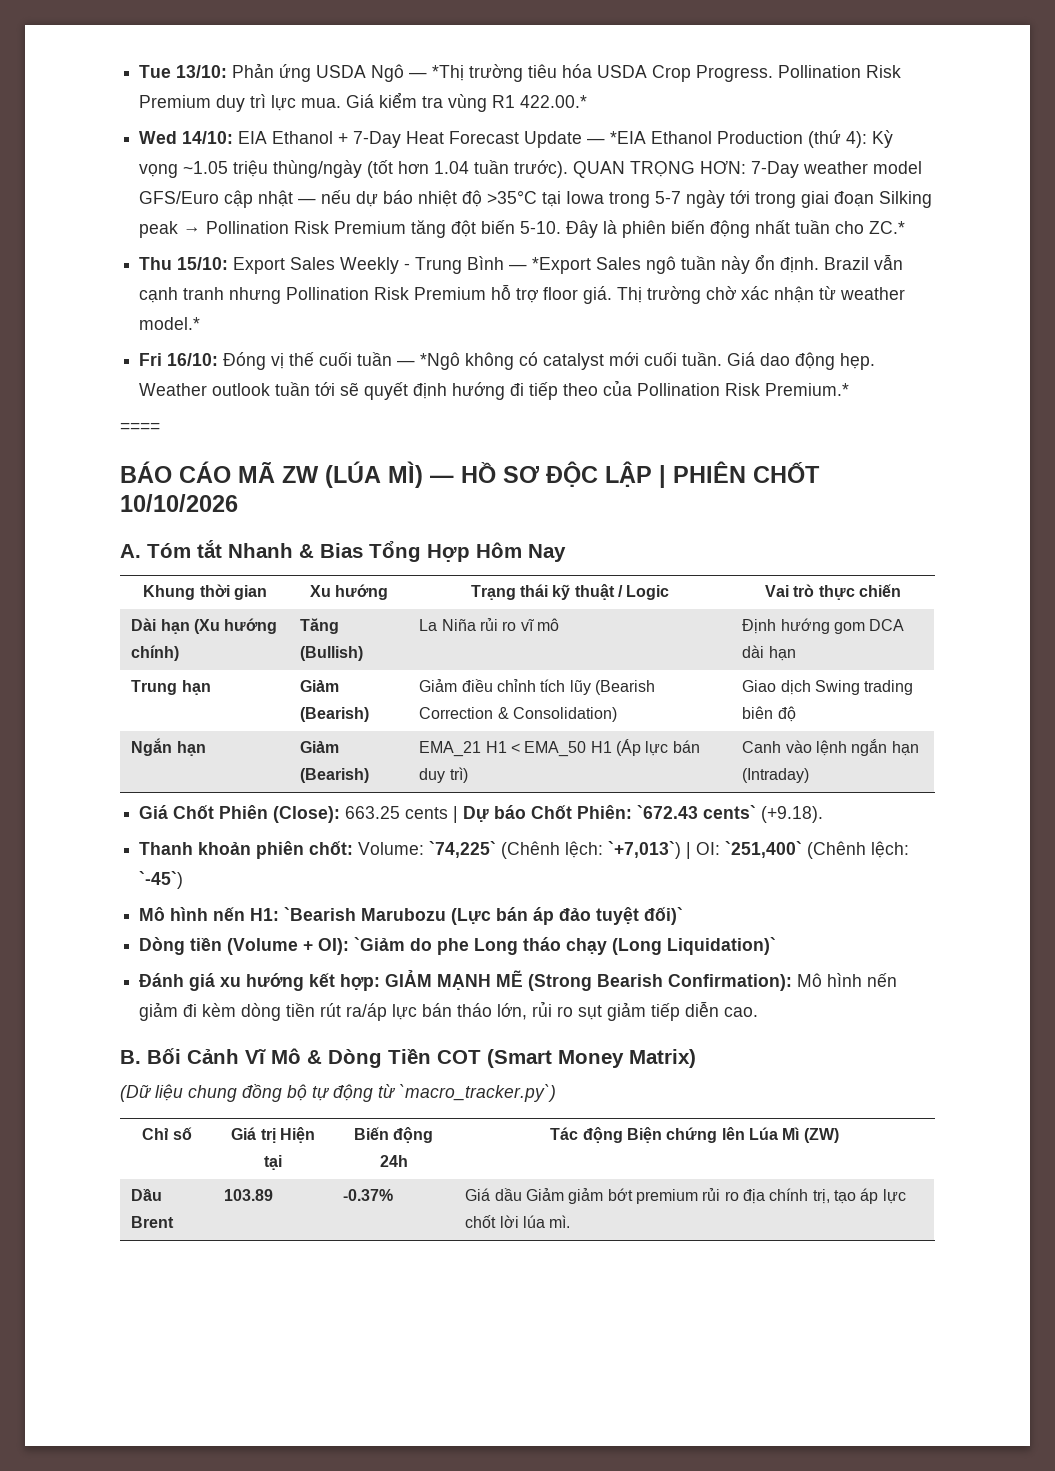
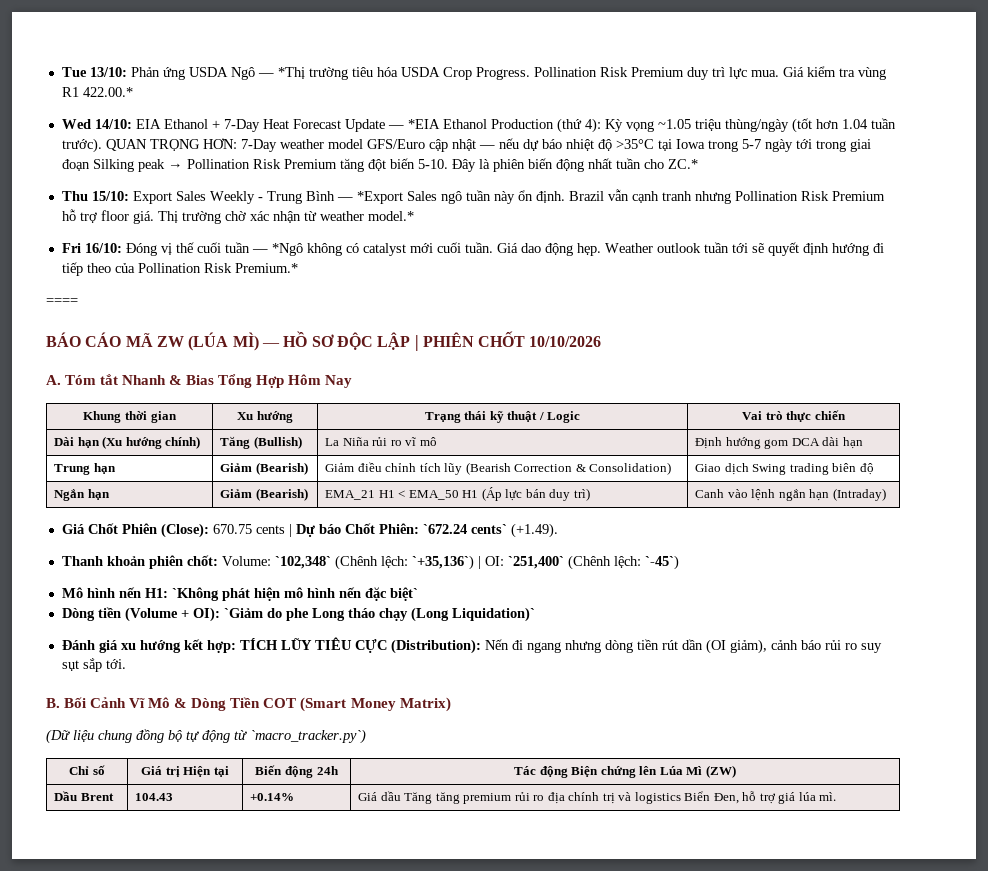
- Giá Chốt Phiên (Close): 663.25 cents | Dự báo Chốt Phiên: `672.43 cents` (+9.18).
+ Giá Chốt Phiên (Close): 670.75 cents | Dự báo Chốt Phiên: `672.24 cents` (+1.49).
- Thanh khoản phiên chốt: Volume: `74,225` (Chênh lệch: `+7,013`) | OI: `251,400` (Chênh lệch: `-45`)
+ Thanh khoản phiên chốt: Volume: `102,348` (Chênh lệch: `+35,136`) | OI: `251,400` (Chênh lệch: `-45`)
- Mô hình nến H1: `Bearish Marubozu (Lực bán áp đảo tuyệt đối)`
+ Mô hình nến H1: `Không phát hiện mô hình nến đặc biệt`
- Đánh giá xu hướng kết hợp: GIẢM MẠNH MẼ (Strong Bearish Confirmation): Mô hình nến giảm đi kèm dòng tiền rút ra/áp lực bán tháo lớn, rủi ro sụt giảm tiếp diễn cao.
+ Đánh giá xu hướng kết hợp: TÍCH LŨY TIÊU CỰC (Distribution): Nến đi ngang nhưng dòng tiền rút dần (OI giảm), cảnh báo rủi ro suy sụt sắp tới.
- Dầu Brent | 103.89 | -0.37% | Giá dầu Giảm giảm bớt premium rủi ro địa chính trị, tạo áp lực chốt lời lúa mì.
+ Dầu Brent | 104.43 | +0.14% | Giá dầu Tăng tăng premium rủi ro địa chính trị và logistics Biển Đen, hỗ trợ giá lúa mì.

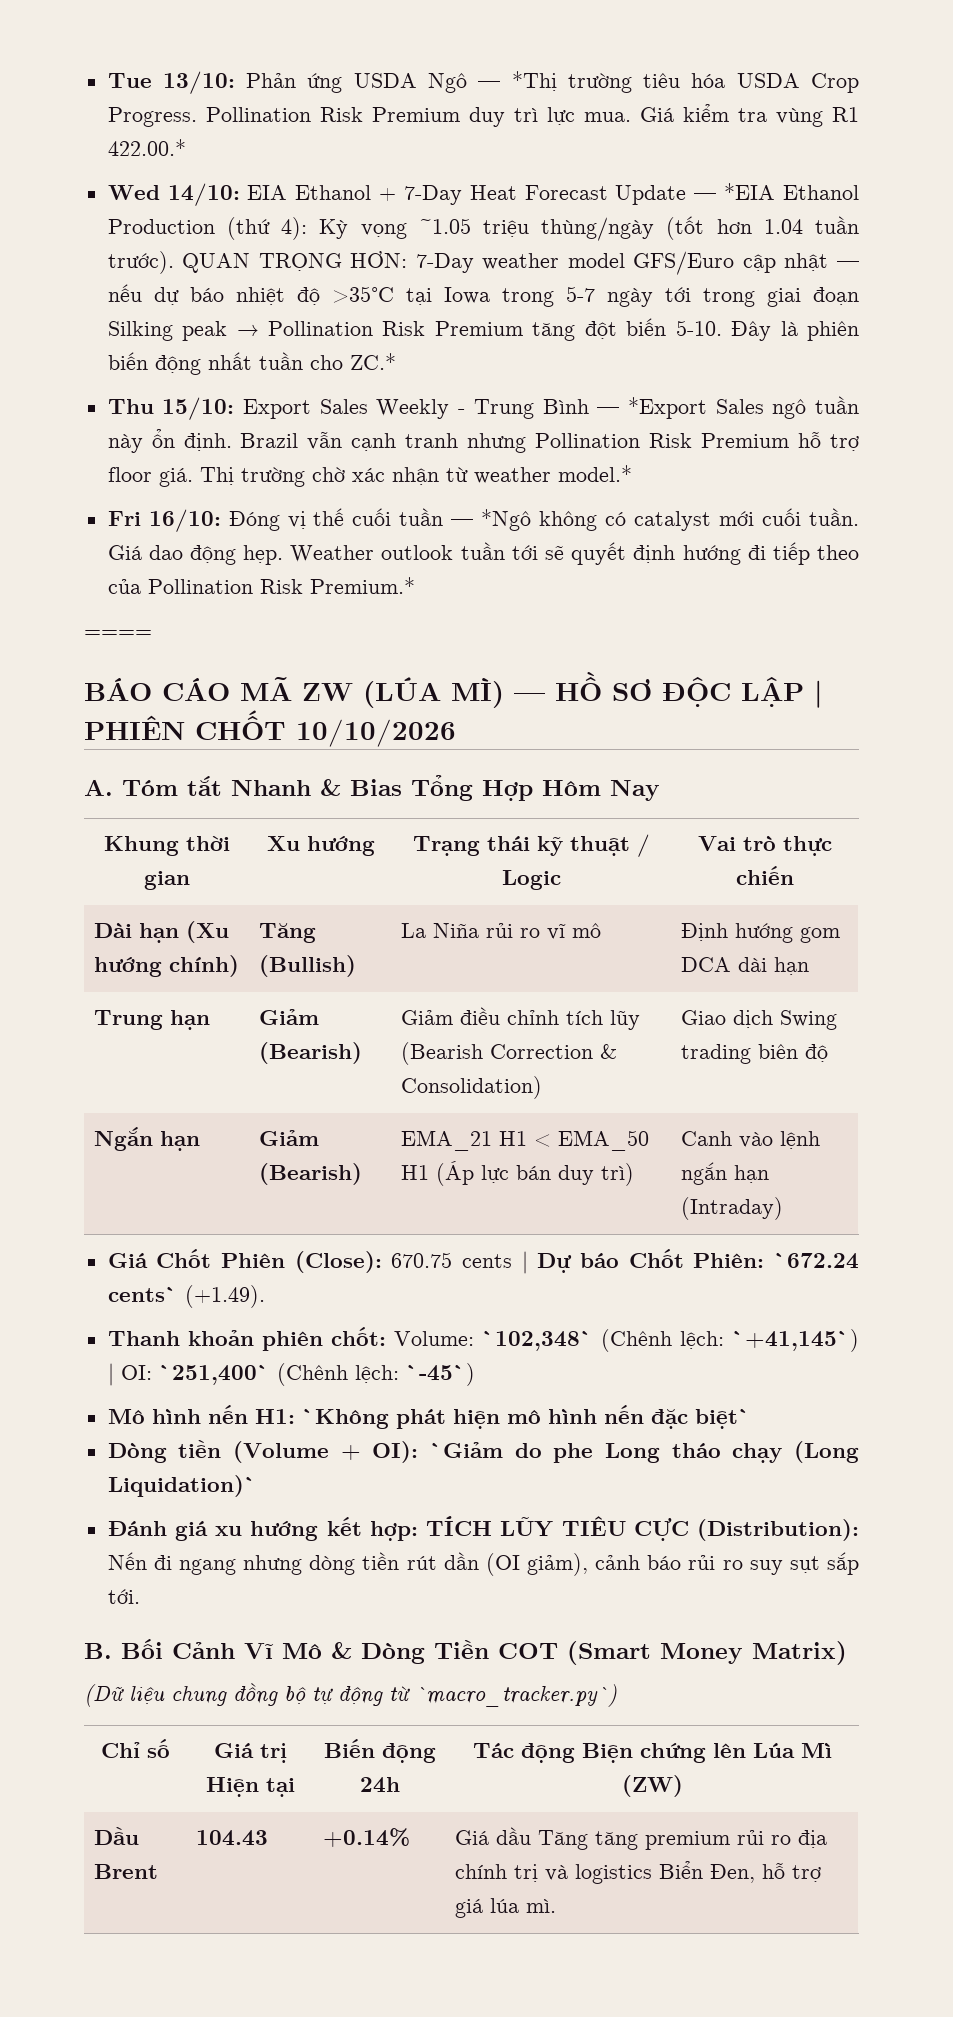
- Thanh khoản phiên chốt: Volume: `102,348` (Chênh lệch: `+35,136`) | OI: `251,400` (Chênh lệch: `-45`)
+ Thanh khoản phiên chốt: Volume: `102,348` (Chênh lệch: `+41,145`) | OI: `251,400` (Chênh lệch: `-45`)

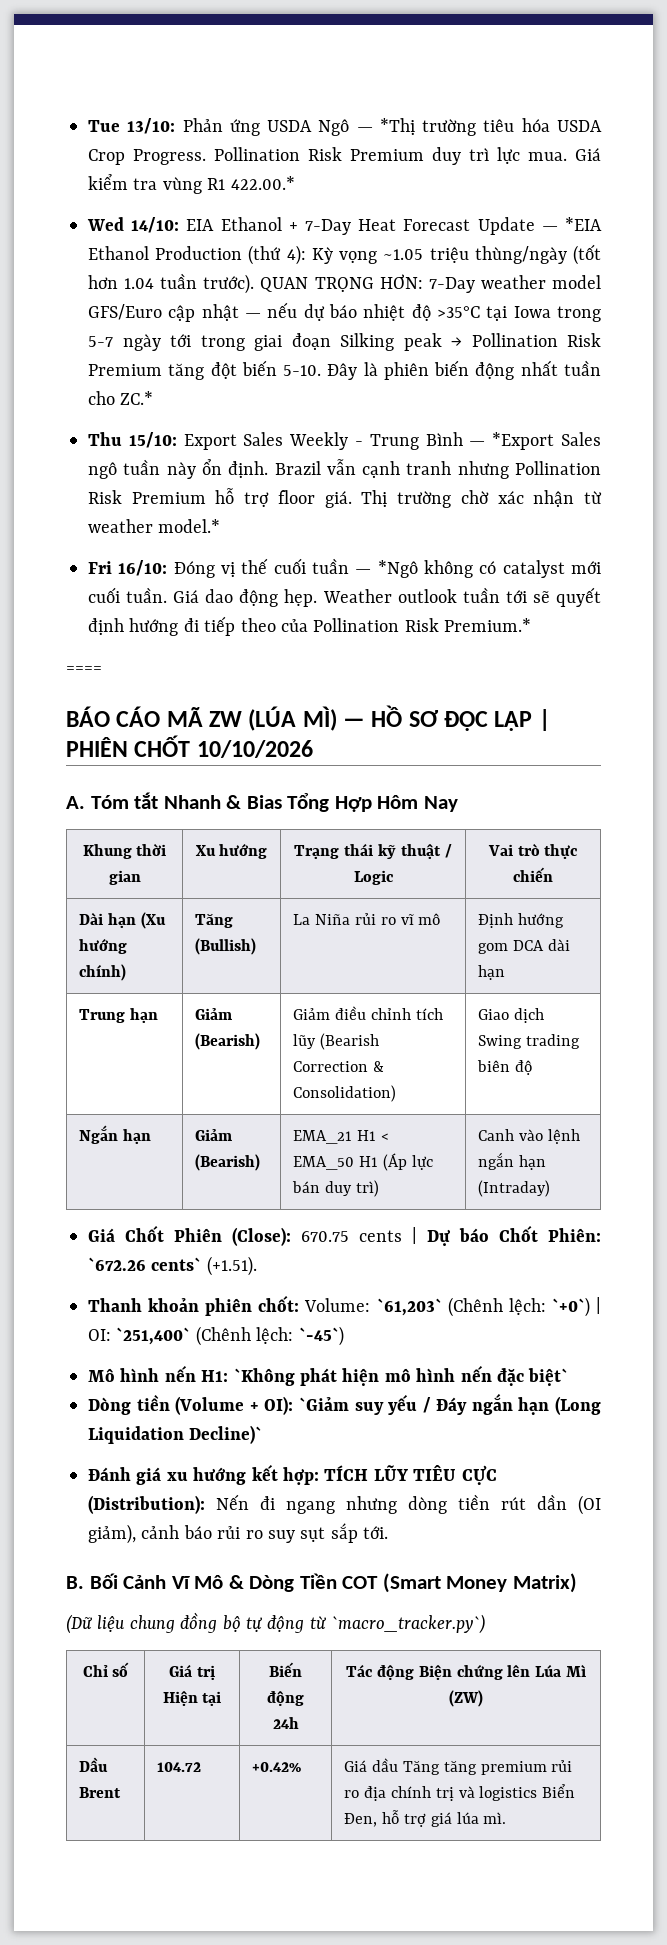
- Giá Chốt Phiên (Close): 670.75 cents | Dự báo Chốt Phiên: `672.24 cents` (+1.49).
+ Giá Chốt Phiên (Close): 670.75 cents | Dự báo Chốt Phiên: `672.26 cents` (+1.51).
- Thanh khoản phiên chốt: Volume: `102,348` (Chênh lệch: `+41,145`) | OI: `251,400` (Chênh lệch: `-45`)
+ Thanh khoản phiên chốt: Volume: `61,203` (Chênh lệch: `+0`) | OI: `251,400` (Chênh lệch: `-45`)
- Dòng tiền (Volume + OI): `Giảm do phe Long tháo chạy (Long Liquidation)`
+ Dòng tiền (Volume + OI): `Giảm suy yếu / Đáy ngắn hạn (Long Liquidation Decline)`
- Dầu Brent | 104.43 | +0.14% | Giá dầu Tăng tăng premium rủi ro địa chính trị và logistics Biển Đen, hỗ trợ giá lúa mì.
+ Dầu Brent | 104.72 | +0.42% | Giá dầu Tăng tăng premium rủi ro địa chính trị và logistics Biển Đen, hỗ trợ giá lúa mì.

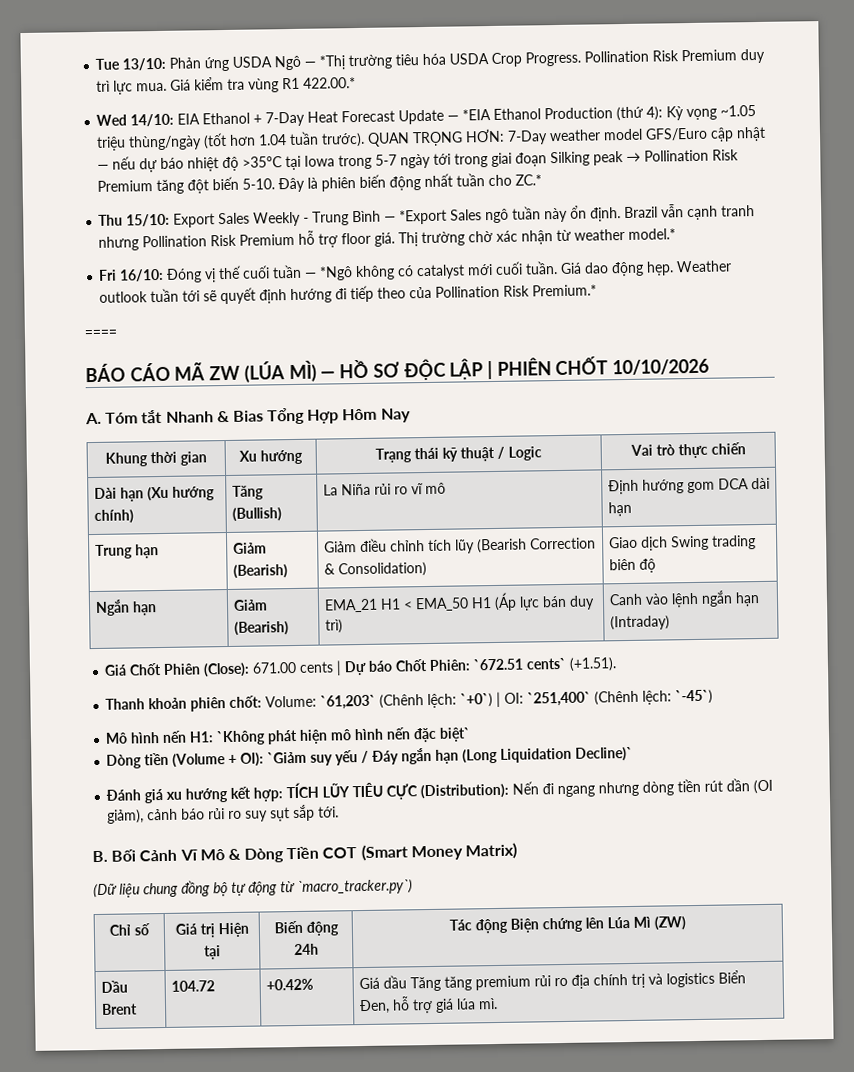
- Giá Chốt Phiên (Close): 670.75 cents | Dự báo Chốt Phiên: `672.26 cents` (+1.51).
+ Giá Chốt Phiên (Close): 671.00 cents | Dự báo Chốt Phiên: `672.51 cents` (+1.51).

